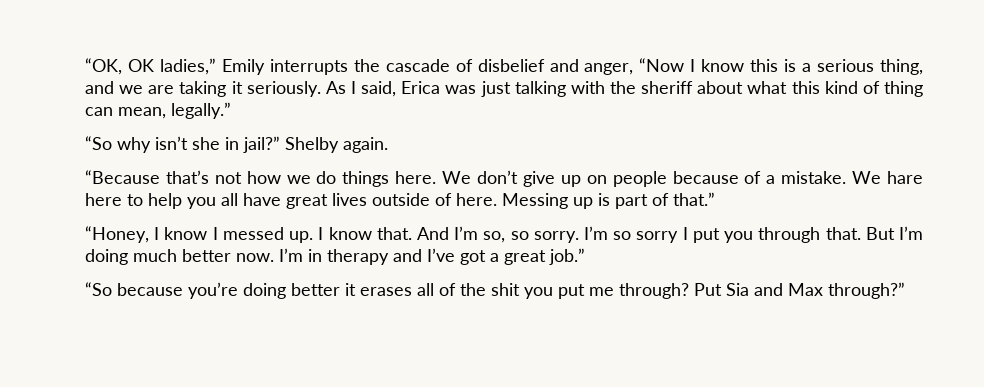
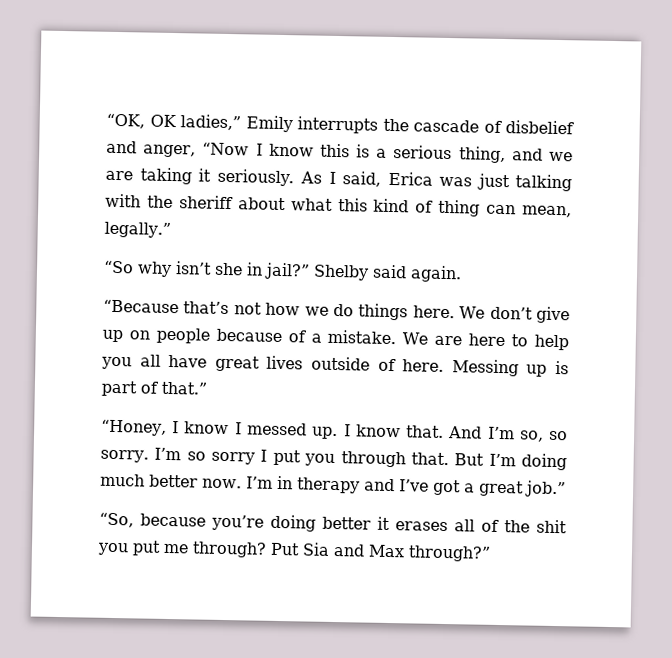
- Shelby again.
+ Shelby said again.
- We hare here to help you all have great lives outside of here.
+ We are here to help you all have great lives outside of here.
- “So because you’re doing better it erases all of the shit you put me through?
+ “So, because you’re doing better it erases all of the shit you put me through?

